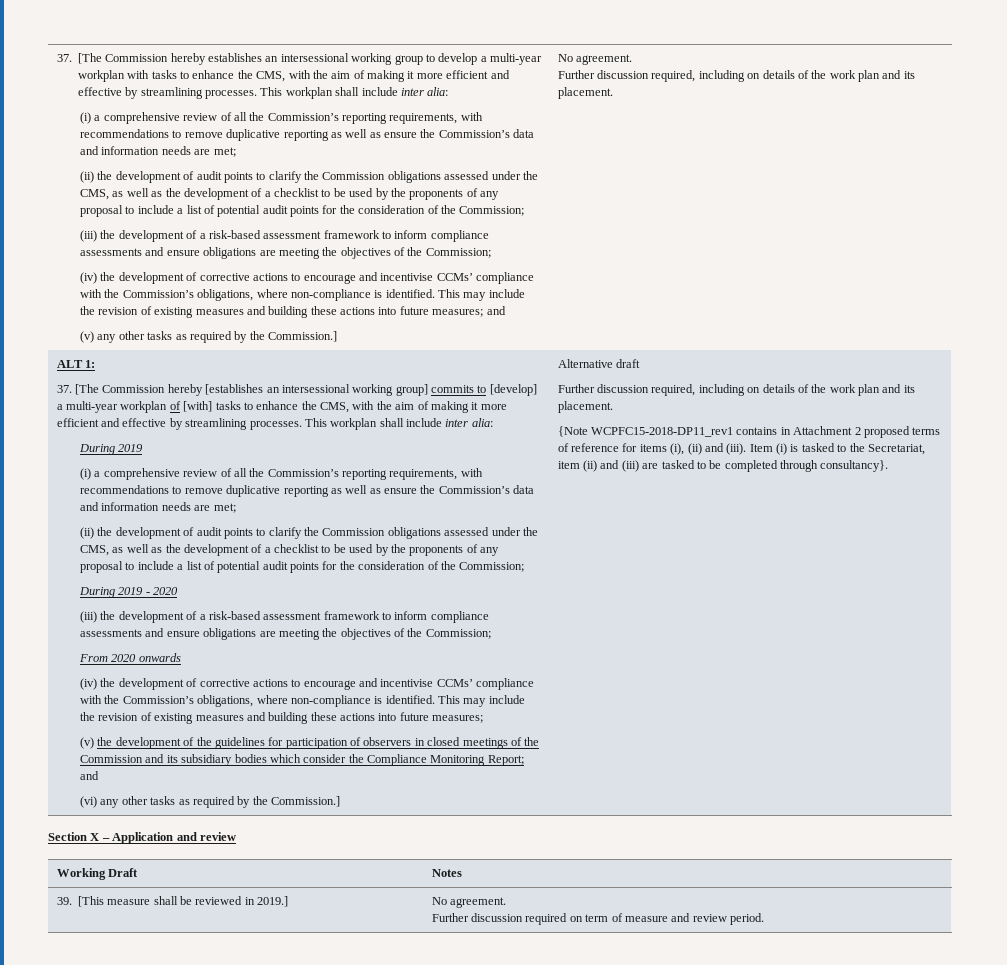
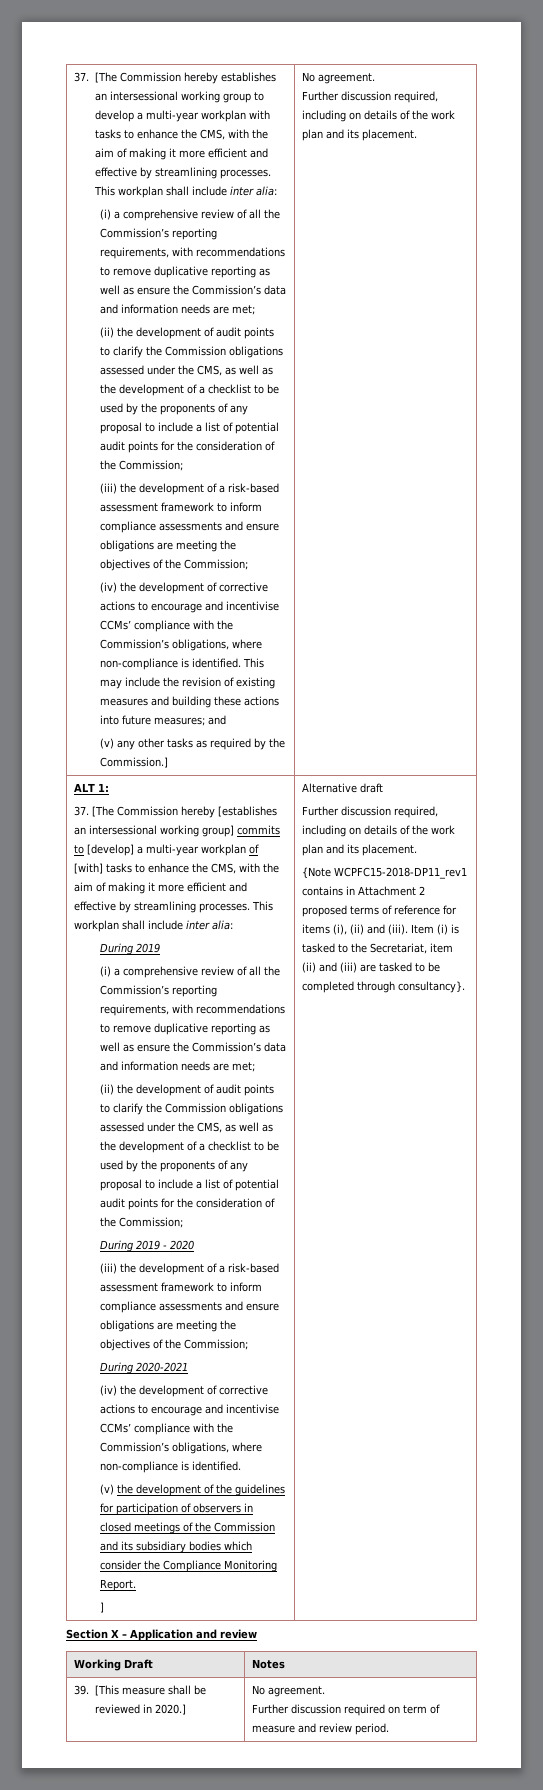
- From 2020 onwards
- (iv) the development of corrective actions to encourage and incentivise CCMs’ compliance with the Commission’s obligations, where non-compliance is identified. This may include the revision of existing measures and building these actions into future measures;
+ During 2020-2021
+ (iv) the development of corrective actions to encourage and incentivise CCMs’ compliance with the Commission’s obligations, where non-compliance is identified.
- (v) the development of the guidelines for participation of observers in closed meetings of the Commission and its subsidiary bodies which consider the Compliance Monitoring Report; and
- (vi) any other tasks as required by the Commission.]
+ (v) the development of the guidelines for participation of observers in closed meetings of the Commission and its subsidiary bodies which consider the Compliance Monitoring Report.
+ ]
- 39. [This measure shall be reviewed in 2019.] | No agreement.
+ 39. [This measure shall be reviewed in 2020.] | No agreement.

